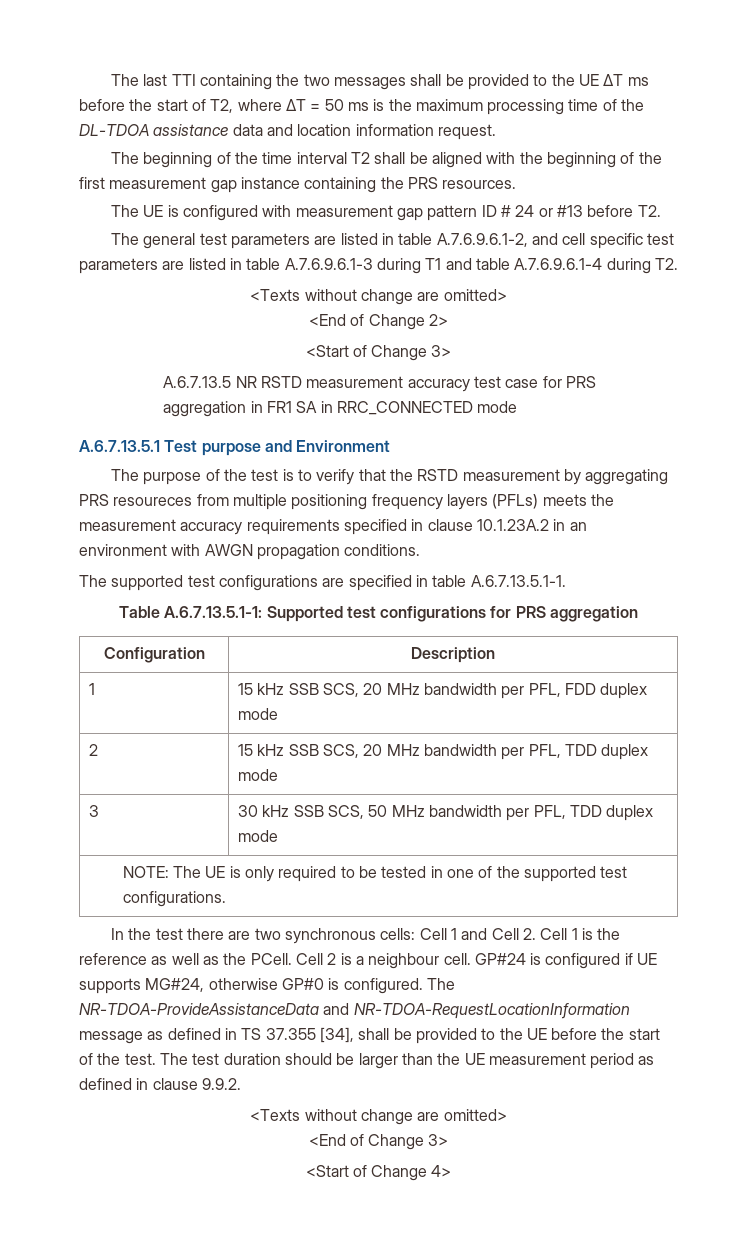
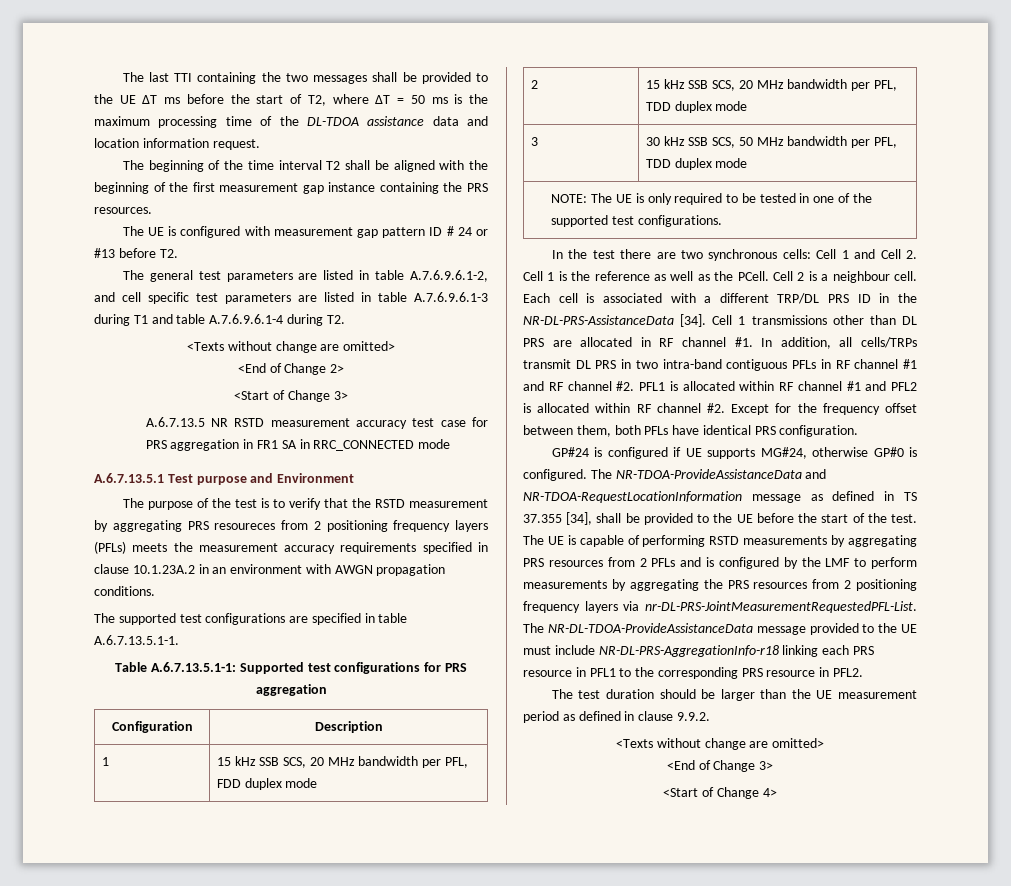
- The purpose of the test is to verify that the RSTD measurement by aggregating PRS resoureces from multiple positioning frequency layers (PFLs) meets the measurement accuracy requirements specified in clause 10.1.23A.2 in an environment with AWGN propagation conditions.
+ The purpose of the test is to verify that the RSTD measurement by aggregating PRS resoureces from 2 positioning frequency layers (PFLs) meets the measurement accuracy requirements specified in clause 10.1.23A.2 in an environment with AWGN propagation conditions.
- Cell 2 is a neighbour cell. GP#24 is configured if UE supports MG#24, otherwise GP#0 is configured.
+ Cell 2 is a neighbour cell. Each cell is associated with a different TRP/DL PRS ID in the NR-DL-PRS-AssistanceData [34]. Cell 1 transmissions other than DL PRS are allocated in RF channel #1. In addition, all cells/TRPs transmit DL PRS in two intra-band contiguous PFLs in RF channel #1 and RF channel #2. PFL1 is allocated within RF channel #1 and PFL2 is allocated within RF channel #2. Except for the frequency offset between them, both PFLs have identical PRS configuration.
+ GP#24 is configured if UE supports MG#24, otherwise GP#0 is configured.
+ The UE is capable of performing RSTD measurements by aggregating PRS resources from 2 PFLs and is configured by the LMF to perform measurements by aggregating the PRS resources from 2 positioning frequency layers via nr-DL-PRS-JointMeasurementRequestedPFL-List. The NR-DL-TDOA-ProvideAssistanceData message provided to the UE must include NR-DL-PRS-AggregationInfo-r18 linking each PRS resource in PFL1 to the corresponding PRS resource in PFL2.

